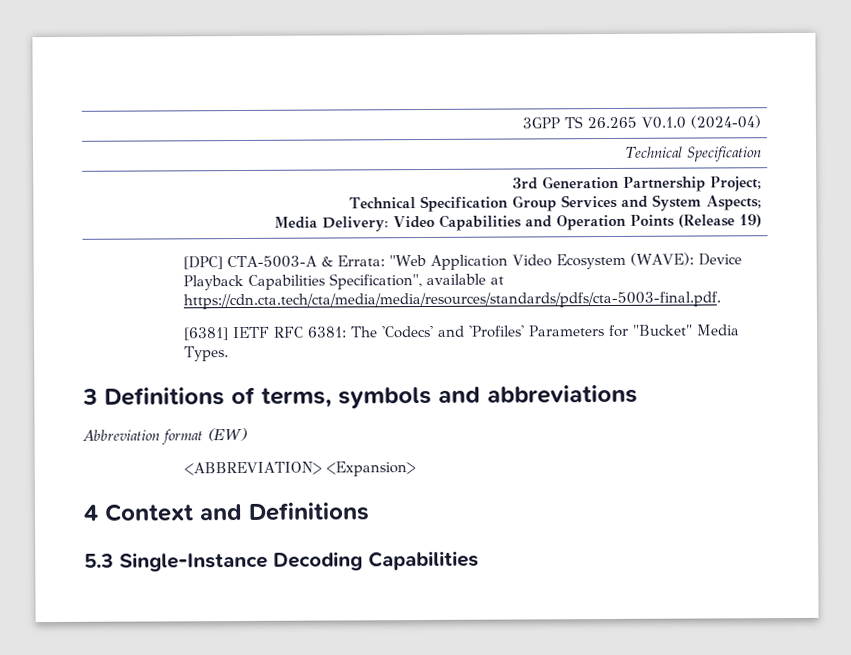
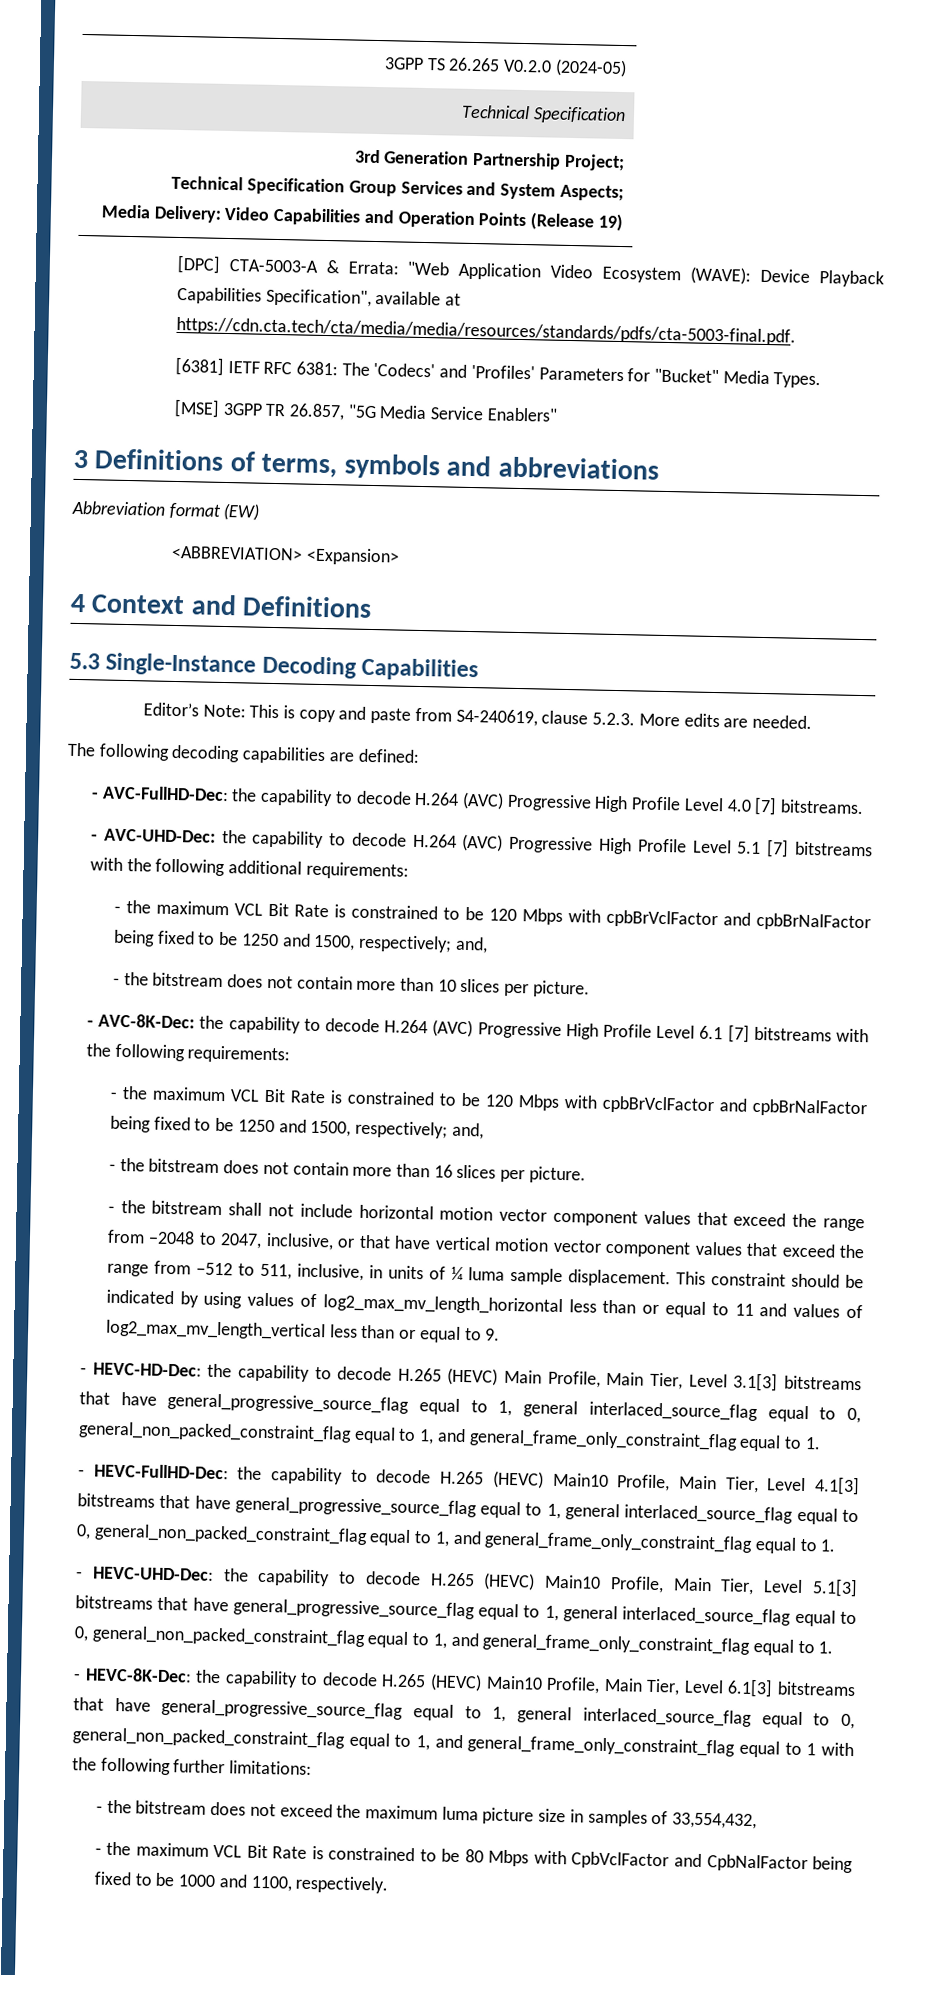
- 3GPP TS 26.265 V0.1.0 (2024-04)
+ 3GPP TS 26.265 V0.2.0 (2024-05)
+ [MSE] 3GPP TR 26.857, "5G Media Service Enablers"
+ Editor’s Note: This is copy and paste from S4-240619, clause 5.2.3. More edits are needed.
+ The following decoding capabilities are defined:
+ - AVC-FullHD-Dec: the capability to decode H.264 (AVC) Progressive High Profile Level 4.0 [7] bitstreams.
+ - AVC-UHD-Dec: the capability to decode H.264 (AVC) Progressive High Profile Level 5.1 [7] bitstreams with the following additional requirements:
+ - the maximum VCL Bit Rate is constrained to be 120 Mbps with cpbBrVclFactor and cpbBrNalFactor being fixed to be 1250 and 1500, respectively; and,
+ - the bitstream does not contain more than 10 slices per picture.
+ - AVC-8K-Dec: the capability to decode H.264 (AVC) Progressive High Profile Level 6.1 [7] bitstreams with the following requirements:
+ - the maximum VCL Bit Rate is constrained to be 120 Mbps with cpbBrVclFactor and cpbBrNalFactor being fixed to be 1250 and 1500, respectively; and,
+ - the bitstream does not contain more than 16 slices per picture.
+ - the bitstream shall not include horizontal motion vector component values that exceed the range from −2048 to 2047, inclusive, or that have vertical motion vector component values that exceed the range from −512 to 511, inclusive, in units of ¼ luma sample displacement. This constraint should be indicated by using values of log2_max_mv_length_horizontal less than or equal to 11 and values of log2_max_mv_length_vertical less than or equal to 9.
+ - HEVC-HD-Dec: the capability to decode H.265 (HEVC) Main Profile, Main Tier, Level 3.1[3] bitstreams that have general_progressive_source_flag equal to 1, general interlaced_source_flag equal to 0, general_non_packed_constraint_flag equal to 1, and general_frame_only_constraint_flag equal to 1.
+ - HEVC-FullHD-Dec: the capability to decode H.265 (HEVC) Main10 Profile, Main Tier, Level 4.1[3] bitstreams that have general_progressive_source_flag equal to 1, general interlaced_source_flag equal to 0, general_non_packed_constraint_flag equal to 1, and general_frame_only_constraint_flag equal to 1.
+ - HEVC-UHD-Dec: the capability to decode H.265 (HEVC) Main10 Profile, Main Tier, Level 5.1[3] bitstreams that have general_progressive_source_flag equal to 1, general interlaced_source_flag equal to 0, general_non_packed_constraint_flag equal to 1, and general_frame_only_constraint_flag equal to 1.
+ - HEVC-8K-Dec: the capability to decode H.265 (HEVC) Main10 Profile, Main Tier, Level 6.1[3] bitstreams that have general_progressive_source_flag equal to 1, general interlaced_source_flag equal to 0, general_non_packed_constraint_flag equal to 1, and general_frame_only_constraint_flag equal to 1 with the following further limitations:
+ - the bitstream does not exceed the maximum luma picture size in samples of 33,554,432,
+ - the maximum VCL Bit Rate is constrained to be 80 Mbps with CpbVclFactor and CpbNalFactor being fixed to be 1000 and 1100, respectively.

